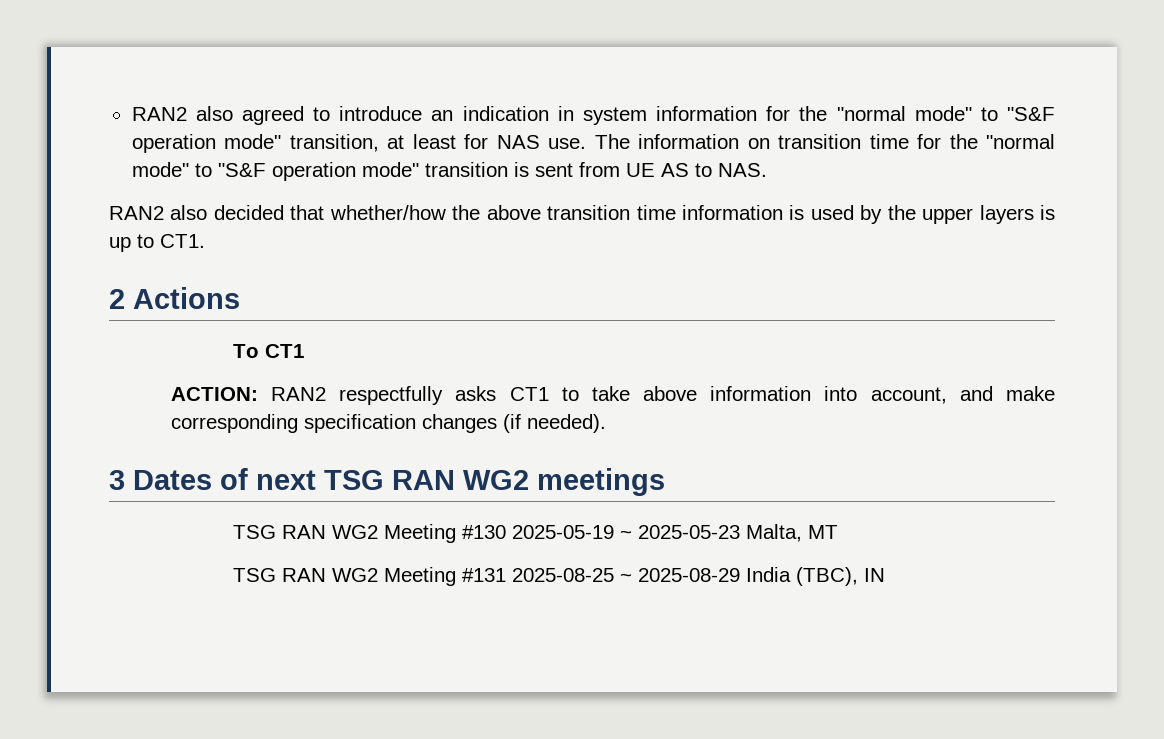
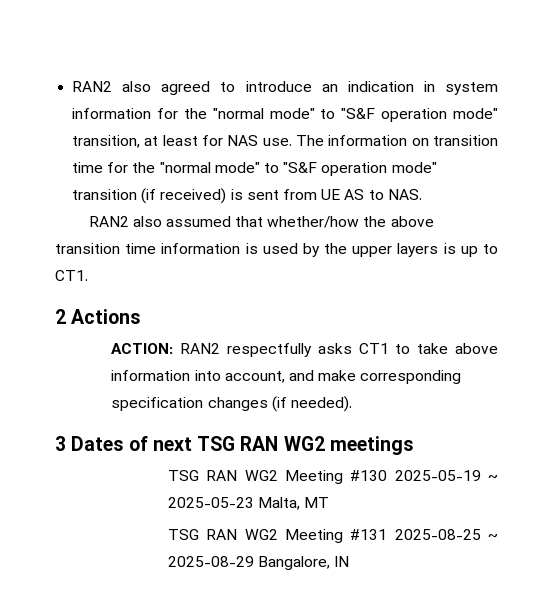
- The information on transition time for the "normal mode" to "S&F operation mode" transition is sent from UE AS to NAS.
+ The information on transition time for the "normal mode" to "S&F operation mode" transition (if received) is sent from UE AS to NAS.
- RAN2 also decided that whether/how the above transition time information is used by the upper layers is up to CT1.
+ RAN2 also assumed that whether/how the above transition time information is used by the upper layers is up to CT1.
- To CT1
- TSG RAN WG2 Meeting #131 2025-08-25 ~ 2025-08-29 India (TBC), IN
+ TSG RAN WG2 Meeting #131 2025-08-25 ~ 2025-08-29 Bangalore, IN

